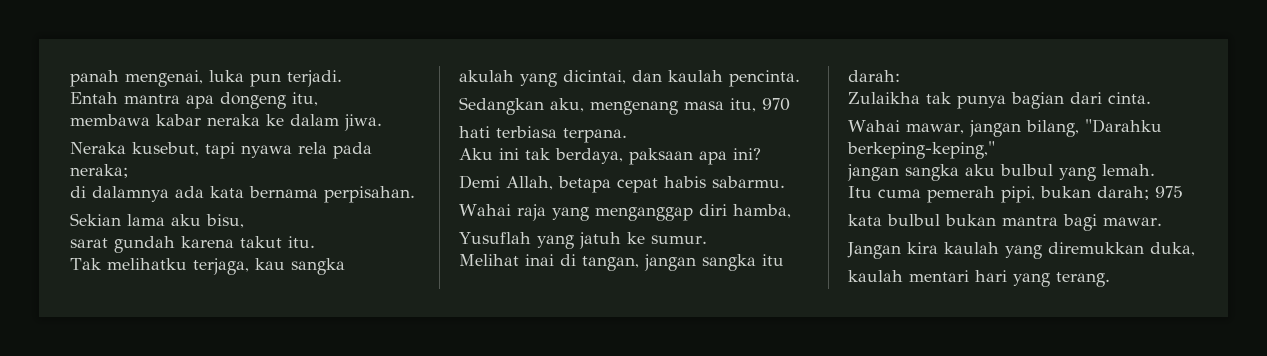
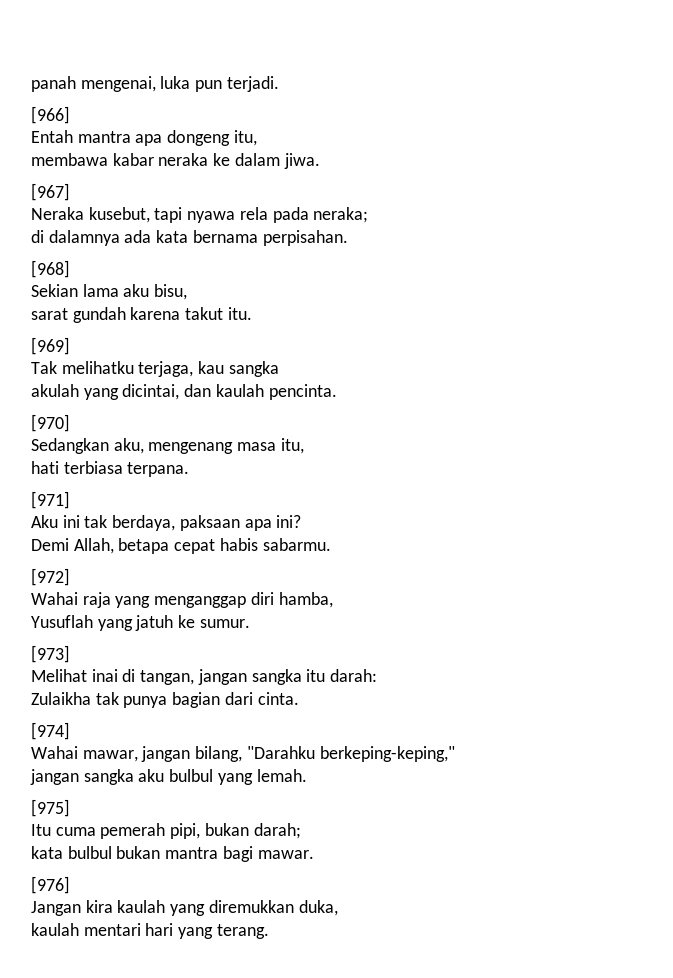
+ [966]
+ [967]
+ [968]
+ [969]
+ [970]
- Sedangkan aku, mengenang masa itu, 970
+ Sedangkan aku, mengenang masa itu,
+ [971]
+ [972]
+ [973]
+ [974]
+ [975]
- Itu cuma pemerah pipi, bukan darah; 975
+ Itu cuma pemerah pipi, bukan darah;
+ [976]

